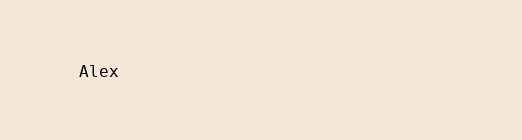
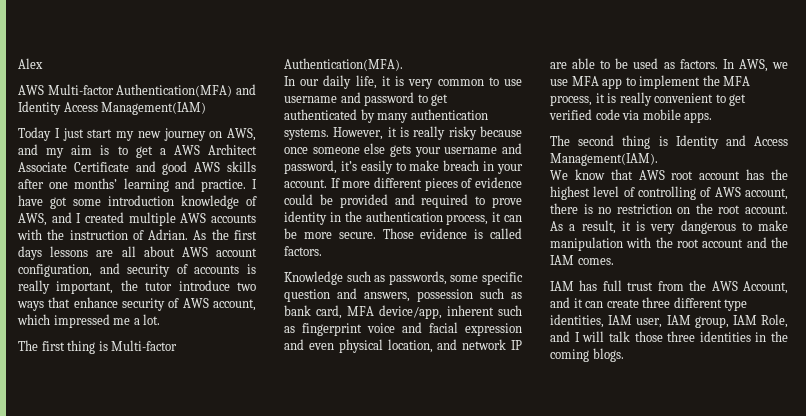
+ AWS Multi-factor Authentication(MFA) and Identity Access Management(IAM)
+ Today I just start my new journey on AWS, and my aim is to get a AWS Architect Associate Certificate and good AWS skills after one months’ learning and practice. I have got some introduction knowledge of AWS, and I created multiple AWS accounts with the instruction of Adrian. As the first days lessons are all about AWS account configuration, and security of accounts is really important, the tutor introduce two ways that enhance security of AWS account, which impressed me a lot.
+ The first thing is Multi-factor Authentication(MFA).
+ In our daily life, it is very common to use username and password to get authenticated by many authentication systems. However, it is really risky because once someone else gets your username and password, it’s easily to make breach in your account. If more different pieces of evidence could be provided and required to prove identity in the authentication process, it can be more secure. Those evidence is called factors.
+ Knowledge such as passwords, some specific question and answers, possession such as bank card, MFA device/app, inherent such as fingerprint voice and facial expression and even physical location, and network IP are able to be used as factors. In AWS, we use MFA app to implement the MFA process, it is really convenient to get verified code via mobile apps.
+ The second thing is Identity and Access Management(IAM).
+ We know that AWS root account has the highest level of controlling of AWS account, there is no restriction on the root account. As a result, it is very dangerous to make manipulation with the root account and the IAM comes.
+ IAM has full trust from the AWS Account, and it can create three different type identities, IAM user, IAM group, IAM Role, and I will talk those three identities in the coming blogs.

